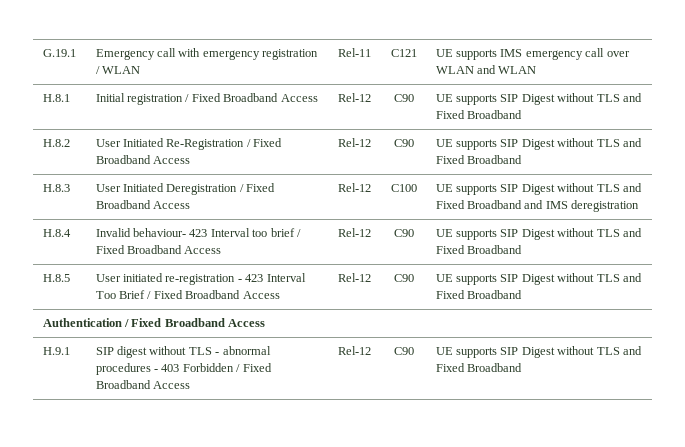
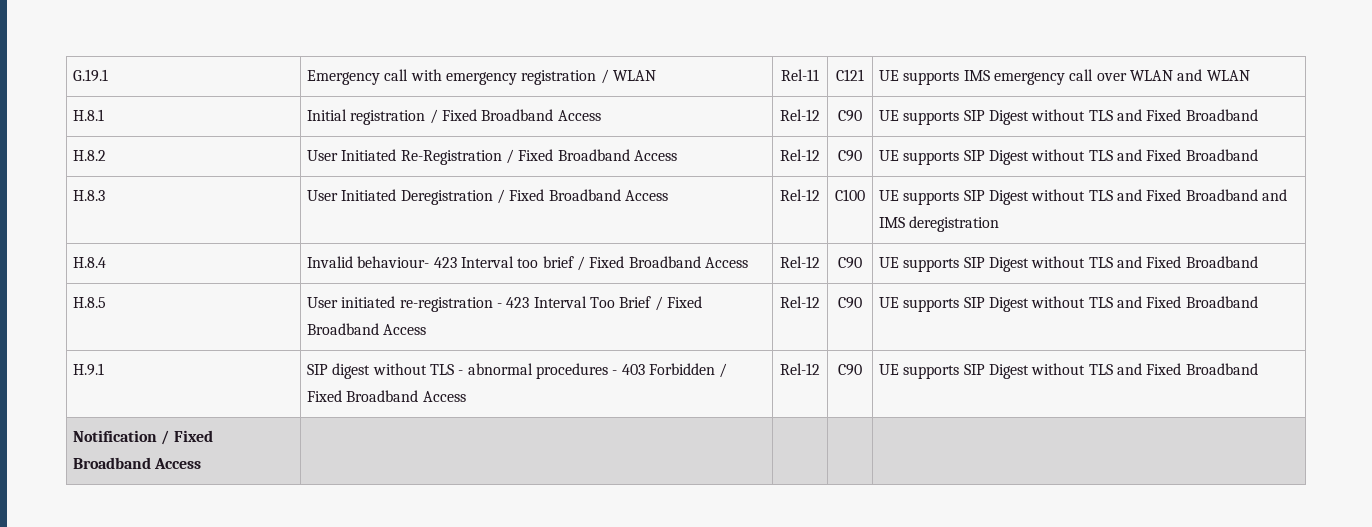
- Authentication / Fixed Broadband Access
+ Notification / Fixed Broadband Access | | | |

